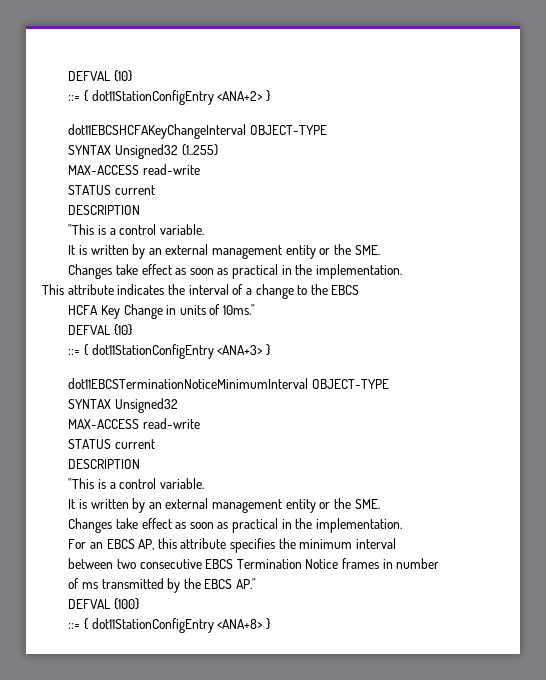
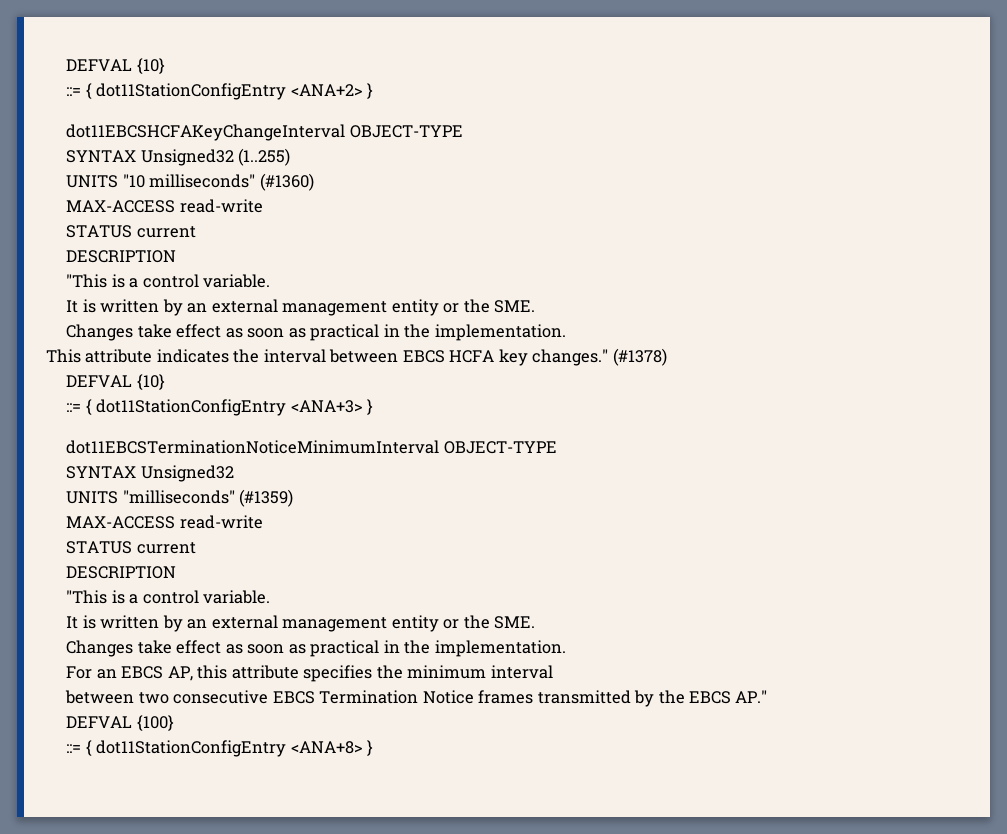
+ UNITS "10 milliseconds" (#1360)
- This attribute indicates the interval of a change to the EBCS
- HCFA Key Change in units of 10ms."
+ This attribute indicates the interval between EBCS HCFA key changes." (#1378)
+ UNITS "milliseconds" (#1359)
- between two consecutive EBCS Termination Notice frames in number
- of ms transmitted by the EBCS AP."
+ between two consecutive EBCS Termination Notice frames transmitted by the EBCS AP."

